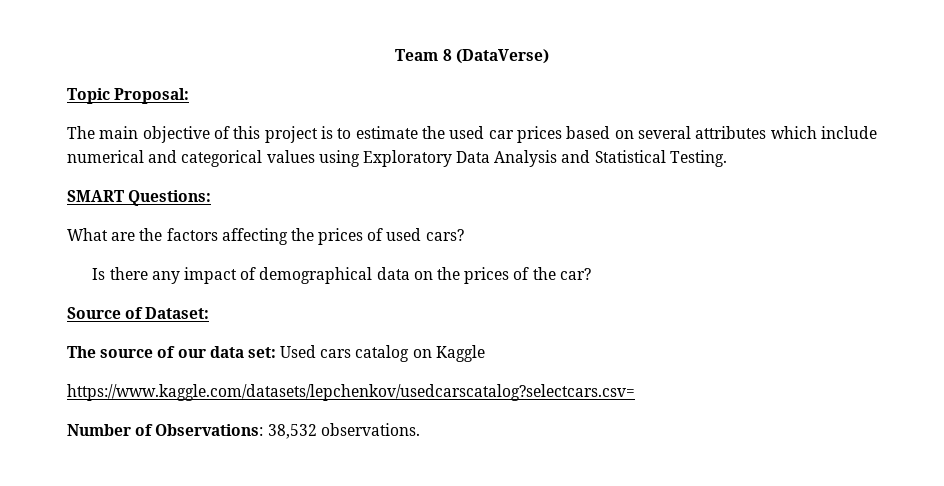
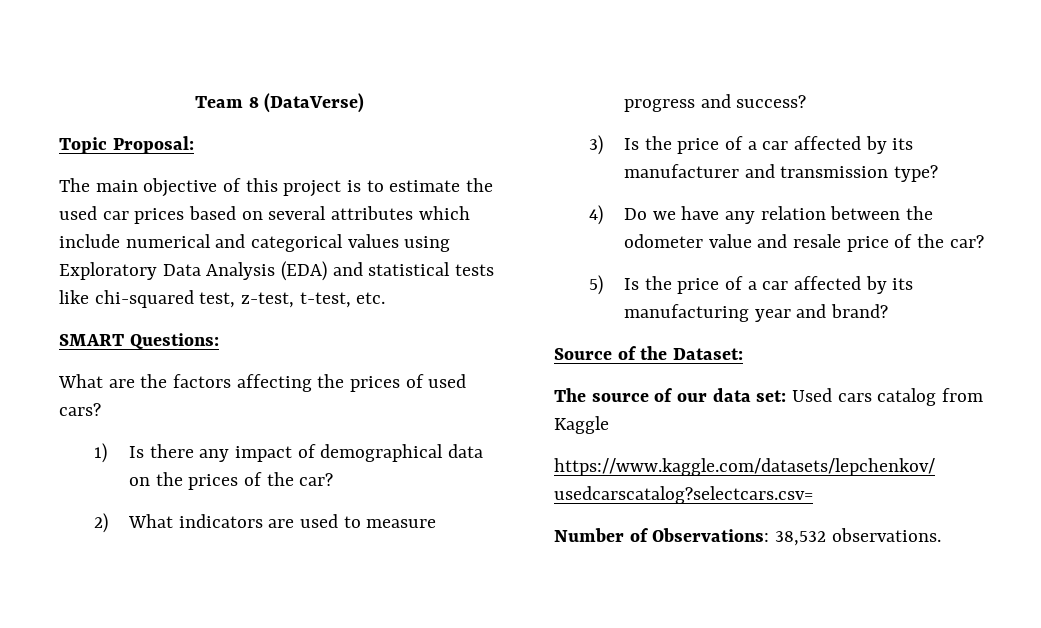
- The main objective of this project is to estimate the used car prices based on several attributes which include numerical and categorical values using Exploratory Data Analysis and Statistical Testing.
+ The main objective of this project is to estimate the used car prices based on several attributes which include numerical and categorical values using Exploratory Data Analysis (EDA) and statistical tests like chi-squared test, z-test, t-test, etc.
- Is there any impact of demographical data on the prices of the car?
+ 1) Is there any impact of demographical data on the prices of the car?
+ 2) What indicators are used to measure progress and success?
+ 3) Is the price of a car affected by its manufacturer and transmission type?
+ 4) Do we have any relation between the odometer value and resale price of the car?
+ 5) Is the price of a car affected by its manufacturing year and brand?
- Source of Dataset:
+ Source of the Dataset:
- The source of our data set: Used cars catalog on Kaggle
+ The source of our data set: Used cars catalog from Kaggle

